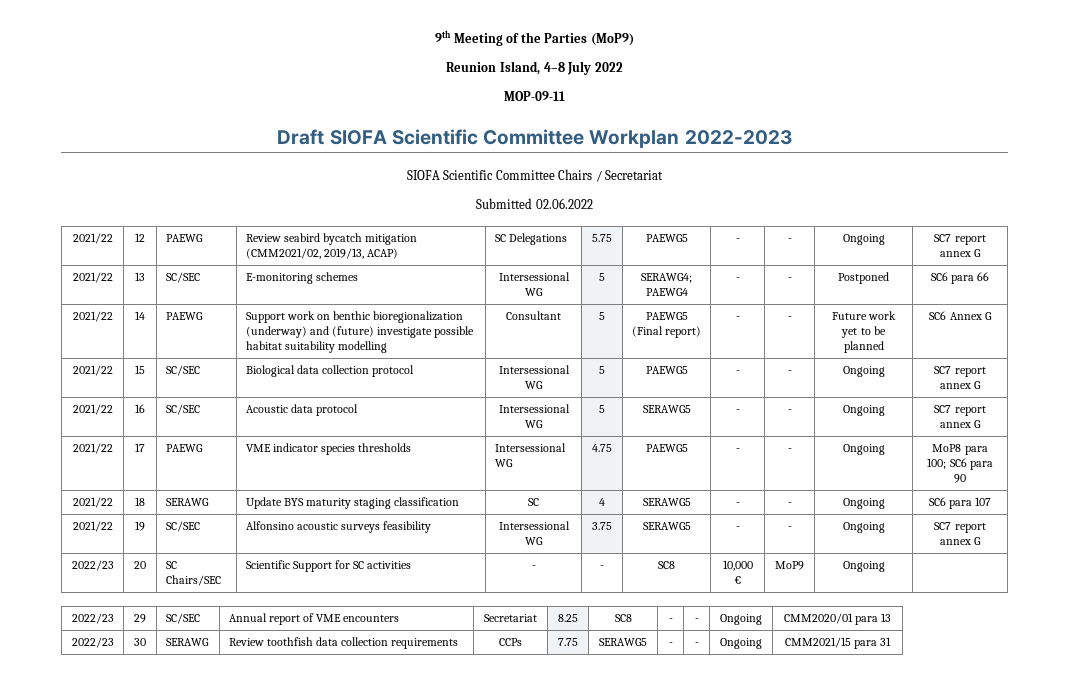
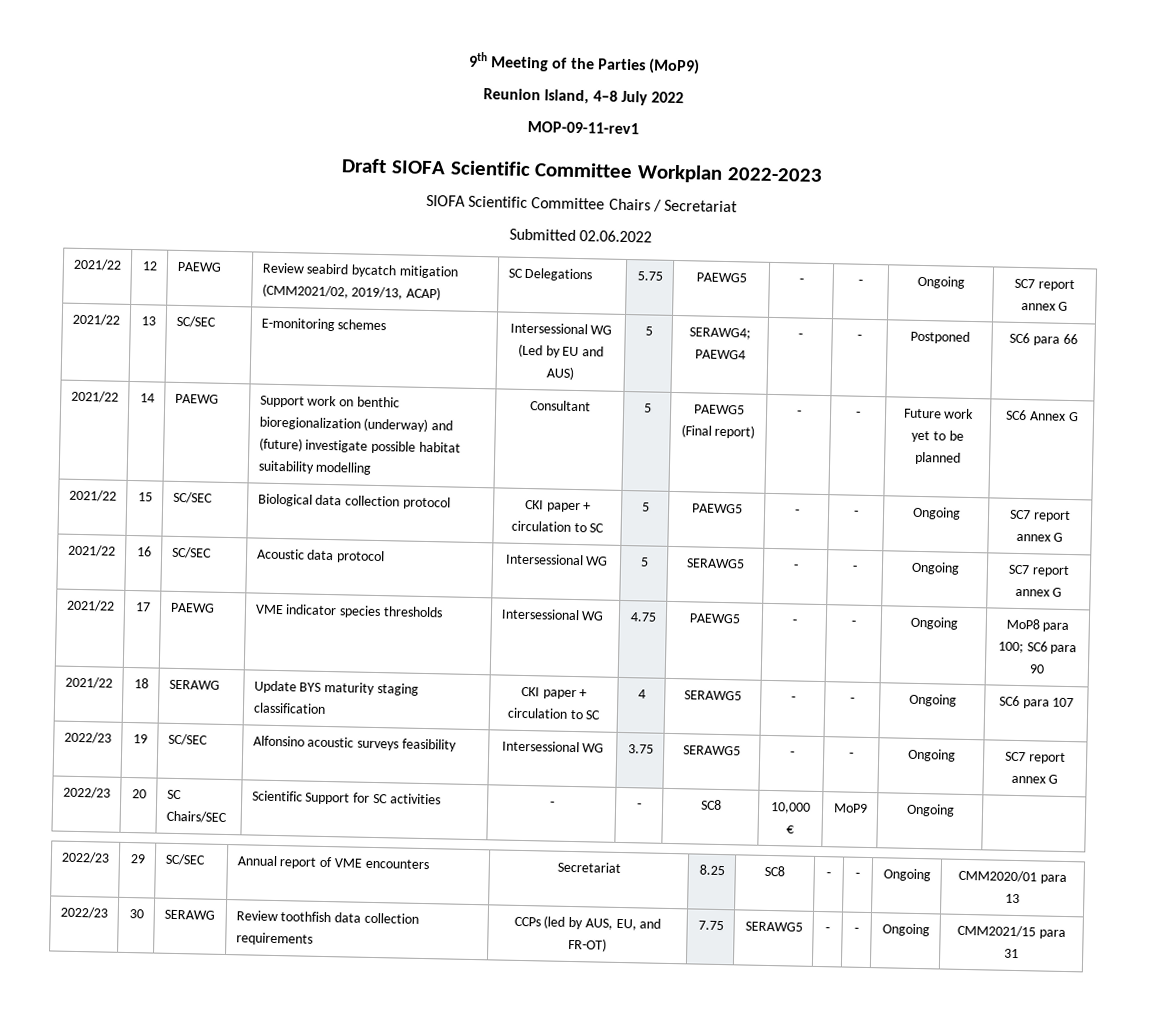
- MOP-09-11
+ MOP-09-11-rev1
- 2021/22 | 13 | SC/SEC | E-monitoring schemes | Intersessional WG | 5 | SERAWG4; PAEWG4 | - | - | Postponed | SC6 para 66
+ 2021/22 | 13 | SC/SEC | E-monitoring schemes | Intersessional WG (Led by EU and AUS) | 5 | SERAWG4; PAEWG4 | - | - | Postponed | SC6 para 66
- 2021/22 | 15 | SC/SEC | Biological data collection protocol | Intersessional WG | 5 | PAEWG5 | - | - | Ongoing | SC7 report annex G
+ 2021/22 | 15 | SC/SEC | Biological data collection protocol | CKI paper + circulation to SC | 5 | PAEWG5 | - | - | Ongoing | SC7 report annex G
- 2021/22 | 18 | SERAWG | Update BYS maturity staging classification | SC | 4 | SERAWG5 | - | - | Ongoing | SC6 para 107
+ 2021/22 | 18 | SERAWG | Update BYS maturity staging classification | CKI paper + circulation to SC | 4 | SERAWG5 | - | - | Ongoing | SC6 para 107
- 2021/22 | 19 | SC/SEC | Alfonsino acoustic surveys feasibility | Intersessional WG | 3.75 | SERAWG5 | - | - | Ongoing | SC7 report annex G
+ 2022/23 | 19 | SC/SEC | Alfonsino acoustic surveys feasibility | Intersessional WG | 3.75 | SERAWG5 | - | - | Ongoing | SC7 report annex G
- 2022/23 | 30 | SERAWG | Review toothfish data collection requirements | CCPs | 7.75 | SERAWG5 | - | - | Ongoing | CMM2021/15 para 31
+ 2022/23 | 30 | SERAWG | Review toothfish data collection requirements | CCPs (led by AUS, EU, and FR-OT) | 7.75 | SERAWG5 | - | - | Ongoing | CMM2021/15 para 31

